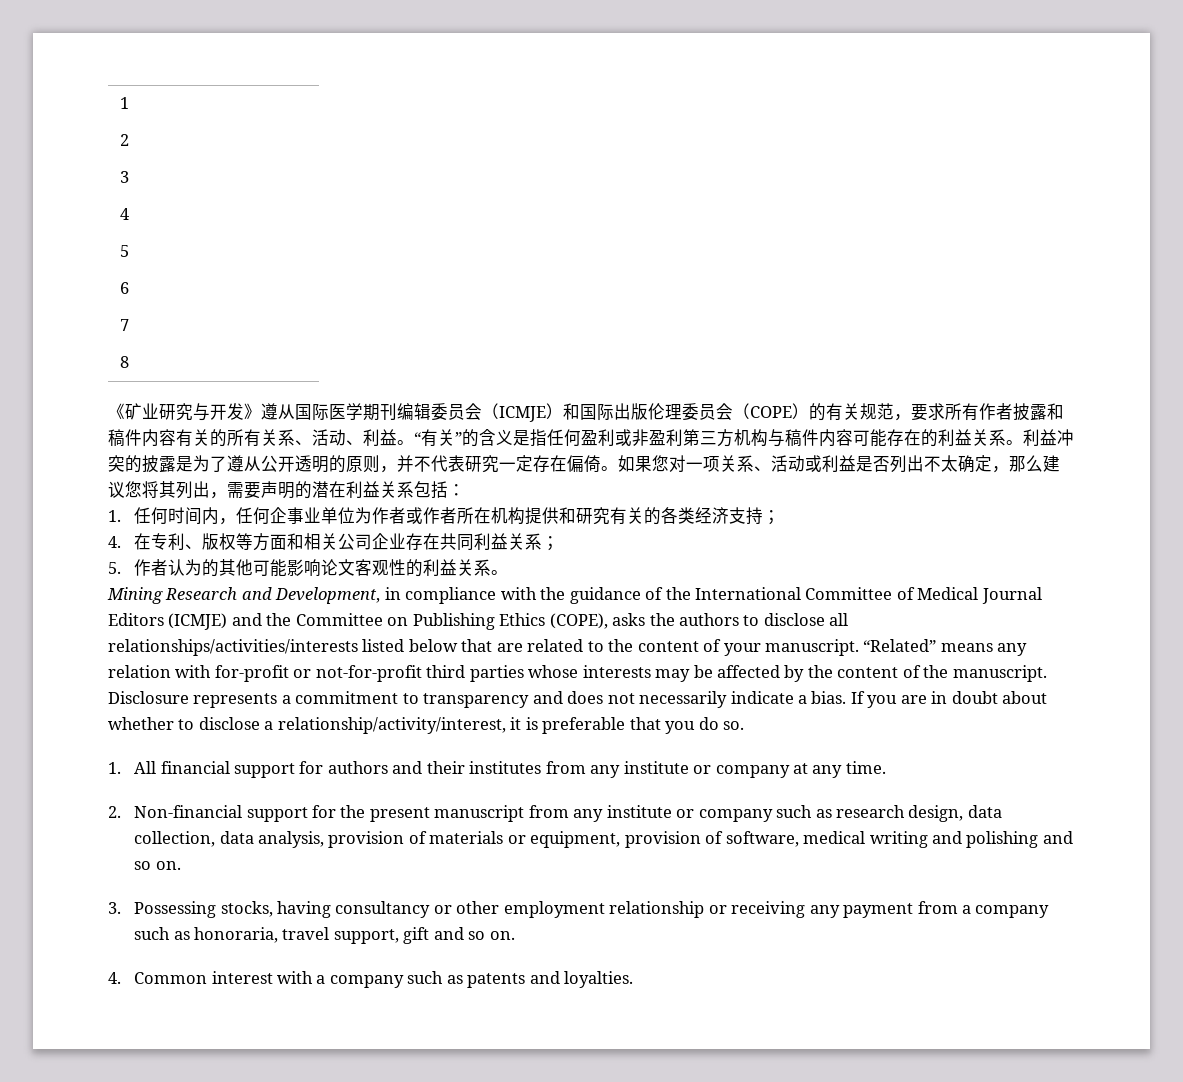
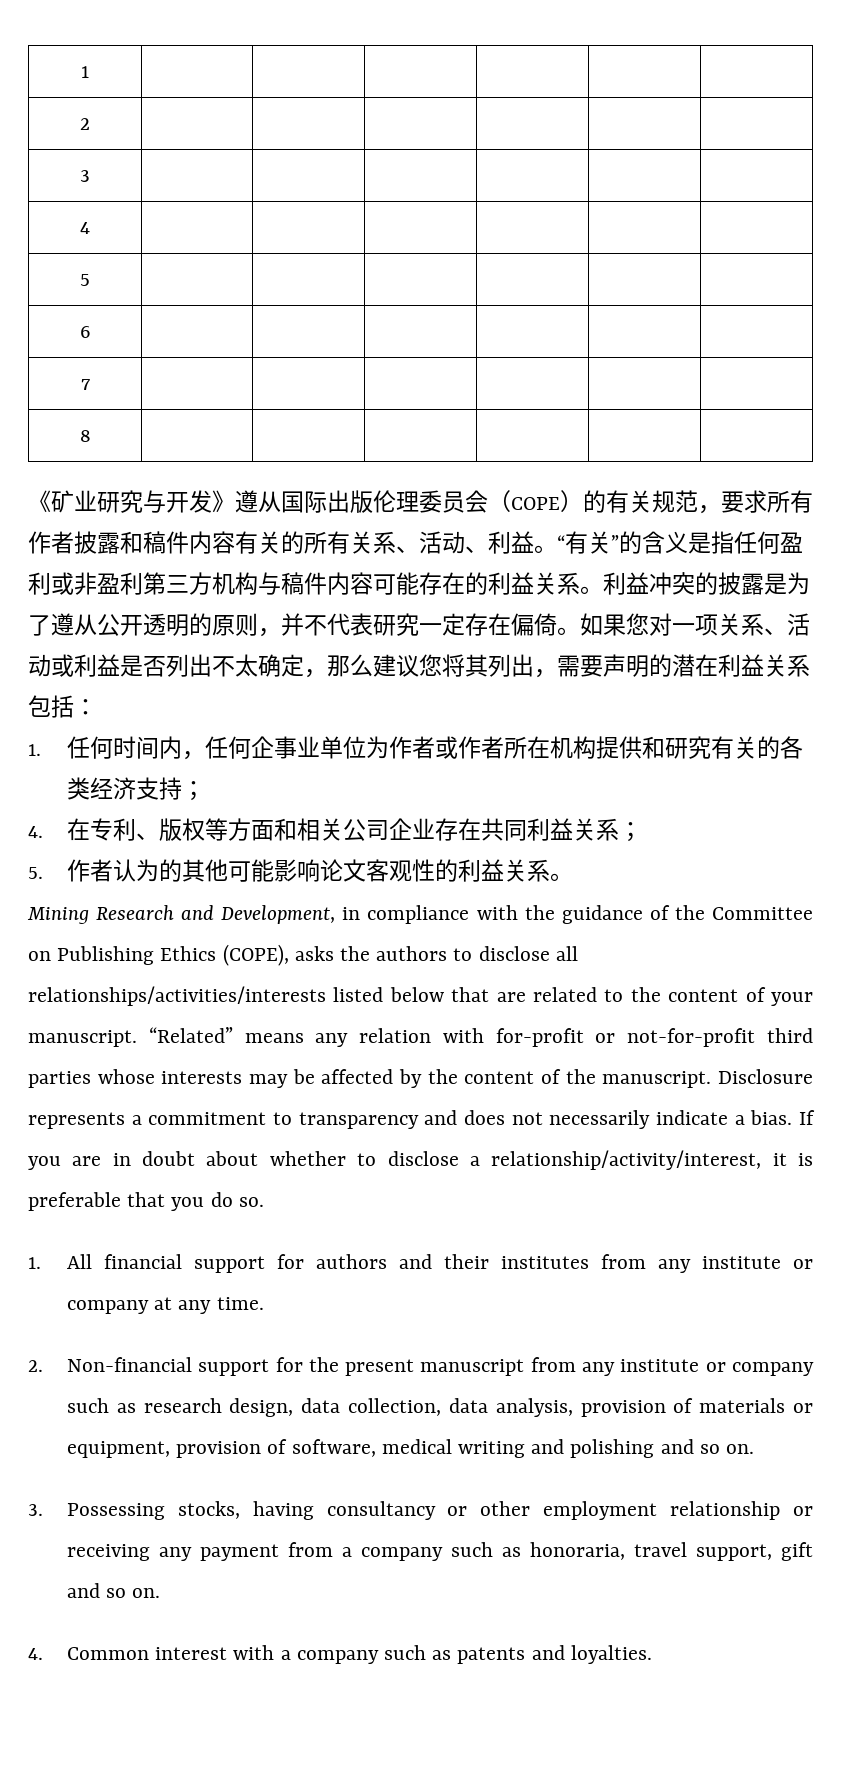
- 《矿业研究与开发》遵从国际医学期刊编辑委员会（ICMJE）和国际出版伦理委员会（COPE）的有关规范，要求所有作者披露和稿件内容有关的所有关系、活动、利益。
+ 《矿业研究与开发》遵从国际出版伦理委员会（COPE）的有关规范，要求所有作者披露和稿件内容有关的所有关系、活动、利益。
- Mining Research and Development, in compliance with the guidance of the International Committee of Medical Journal Editors (ICMJE) and the Committee on Publishing Ethics (COPE), asks the authors to disclose all relationships/activities/interests listed below that are related to the content of your manuscript.
+ Mining Research and Development, in compliance with the guidance of the Committee on Publishing Ethics (COPE), asks the authors to disclose all relationships/activities/interests listed below that are related to the content of your manuscript.

